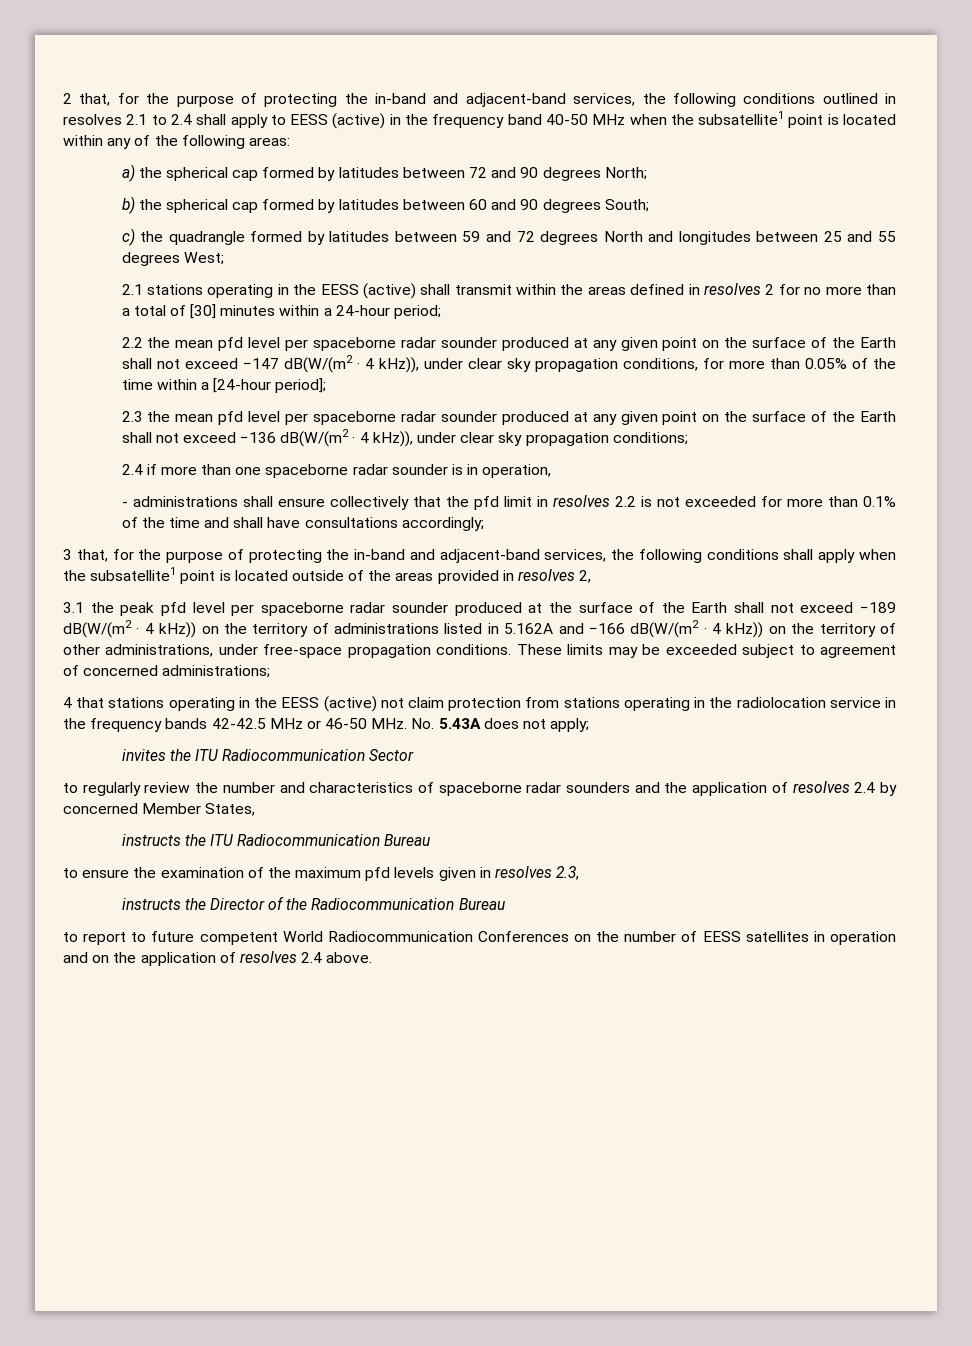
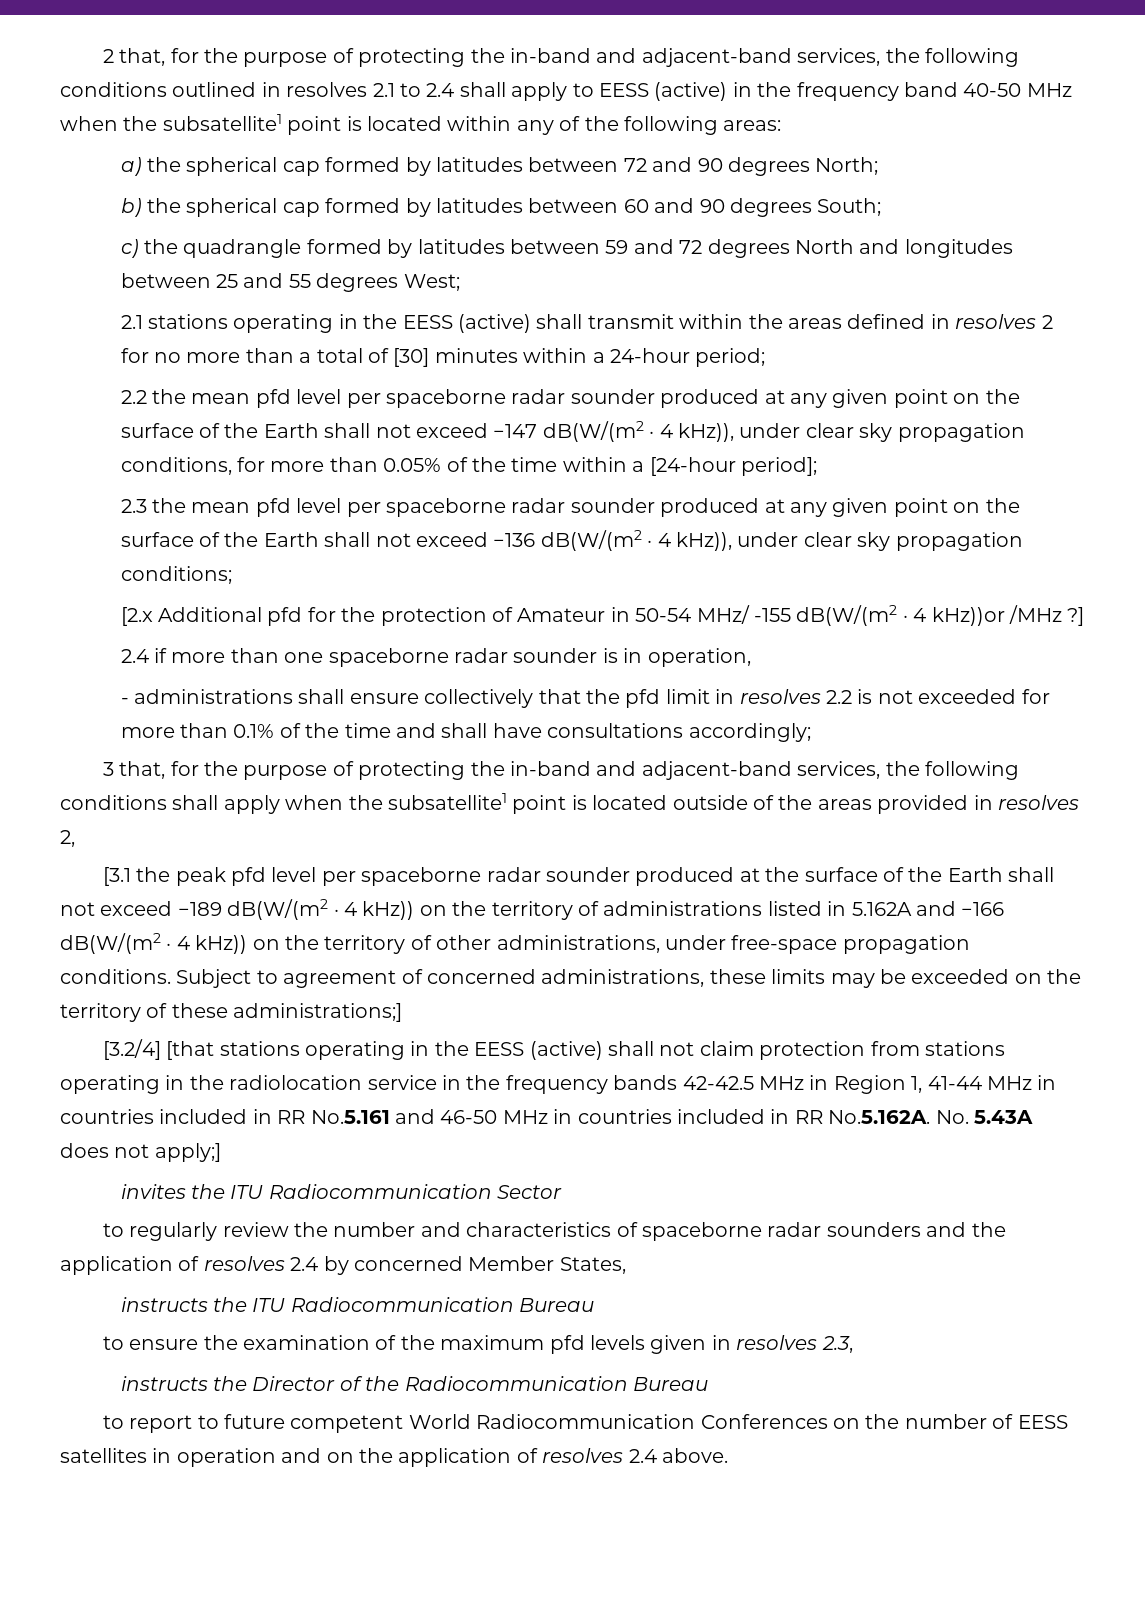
+ [2.x Additional pfd for the protection of Amateur in 50-54 MHz/ -155 dB(W/(m2 · 4 kHz))or /MHz ?]
- 3.1 the peak pfd level per spaceborne radar sounder produced at the surface of the Earth shall not exceed −189 dB(W/(m2 · 4 kHz)) on the territory of administrations listed in 5.162A and −166 dB(W/(m2 · 4 kHz)) on the territory of other administrations, under free-space propagation conditions.
+ [3.1 the peak pfd level per spaceborne radar sounder produced at the surface of the Earth shall not exceed −189 dB(W/(m2 · 4 kHz)) on the territory of administrations listed in 5.162A and −166 dB(W/(m2 · 4 kHz)) on the territory of other administrations, under free-space propagation conditions.
- These limits may be exceeded subject to agreement of concerned administrations;
- 4 that stations operating in the EESS (active) not claim protection from stations operating in the radiolocation service in the frequency bands 42-42.5 MHz or 46-50 MHz. No. 5.43A does not apply;
+ Subject to agreement of concerned administrations, these limits may be exceeded on the territory of these administrations;]
+ [3.2/4] [that stations operating in the EESS (active) shall not claim protection from stations operating in the radiolocation service in the frequency bands 42-42.5 MHz in Region 1, 41-44 MHz in countries included in RR No.5.161 and 46-50 MHz in countries included in RR No.5.162A. No. 5.43A does not apply;]

